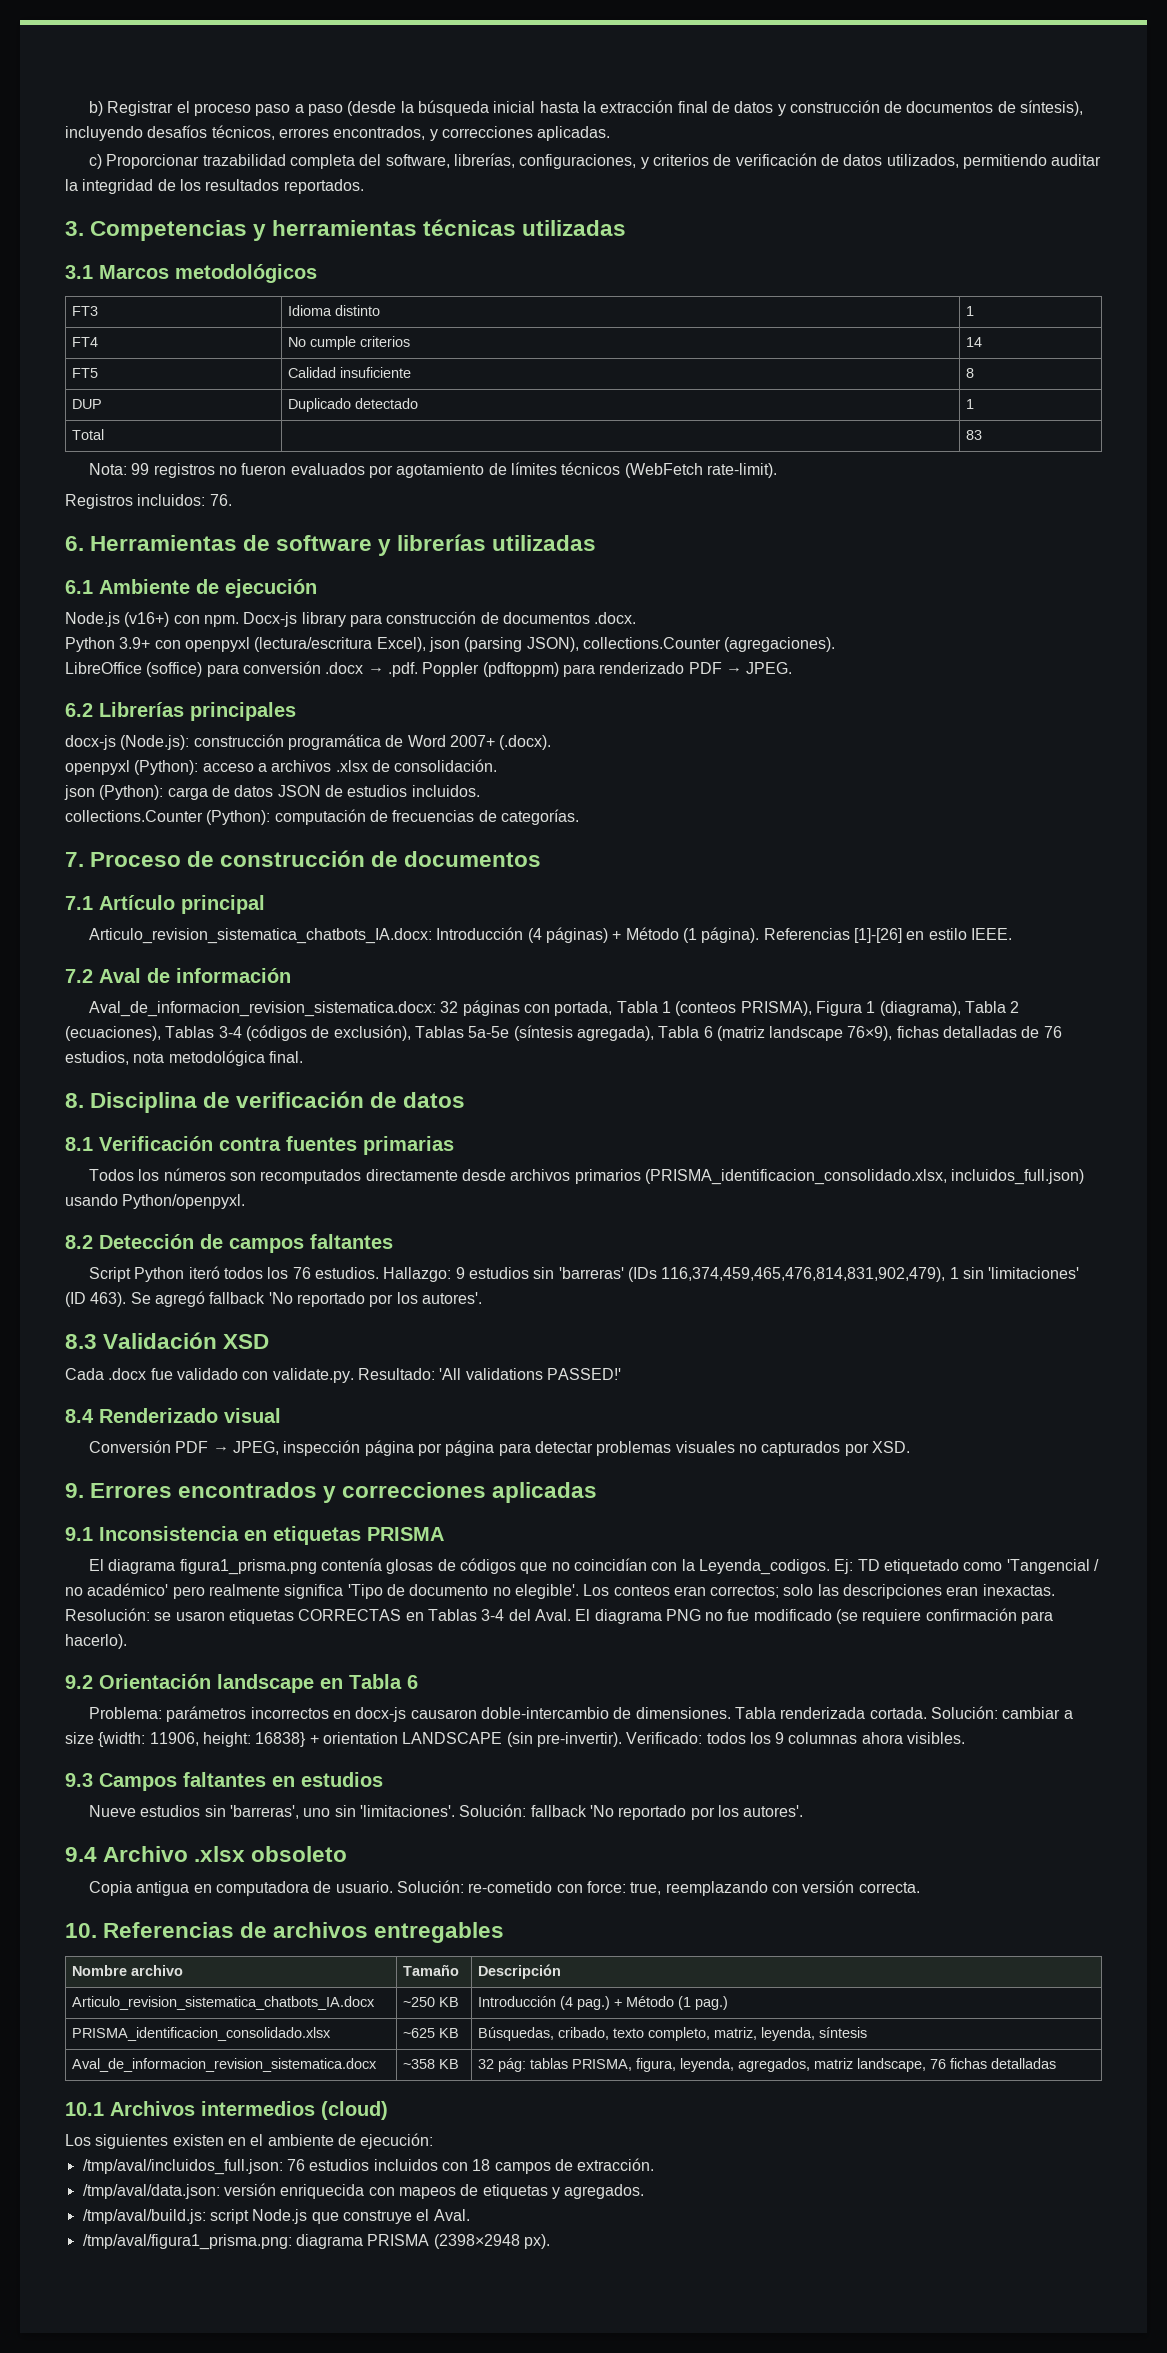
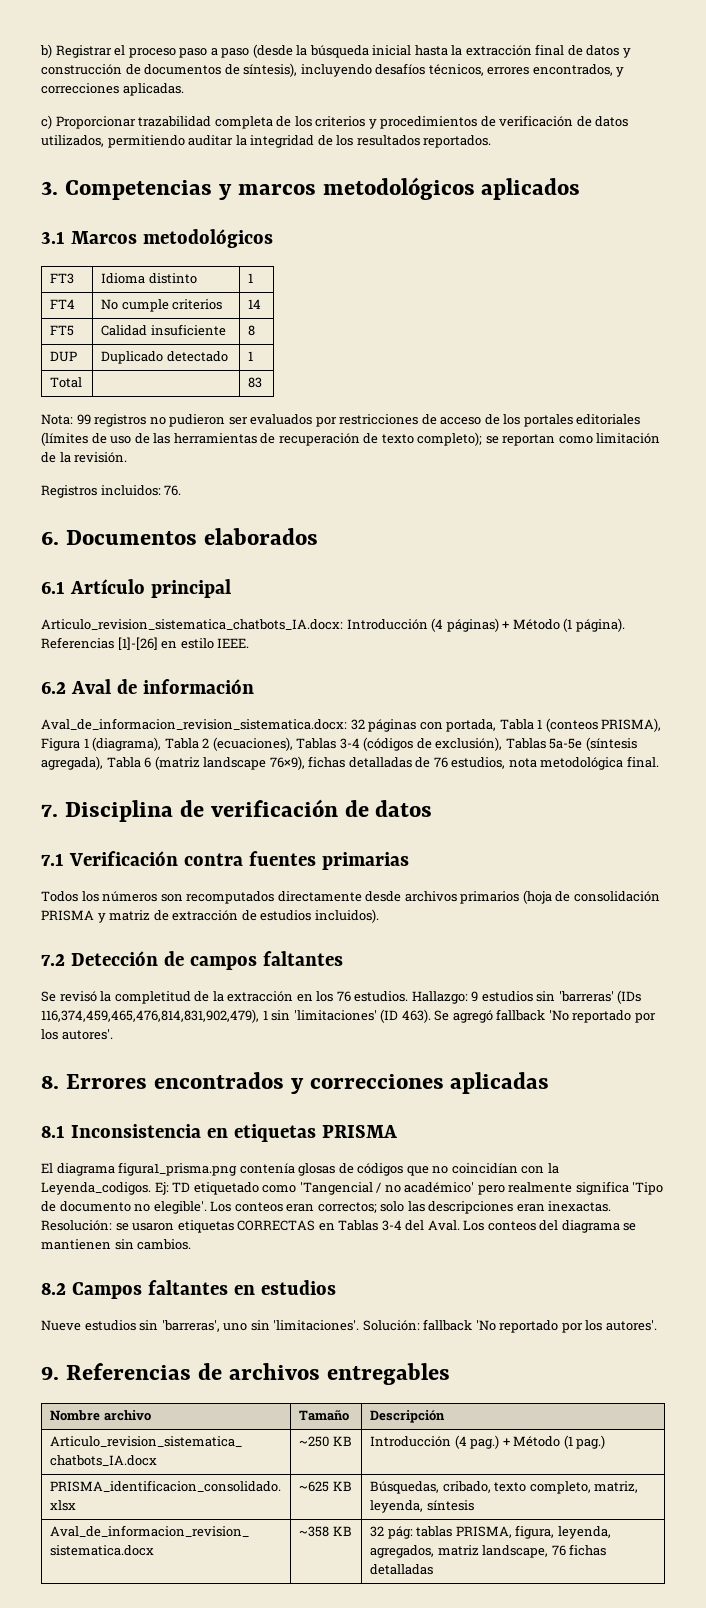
- c) Proporcionar trazabilidad completa del software, librerías, configuraciones, y criterios de verificación de datos utilizados, permitiendo auditar la integridad de los resultados reportados.
+ c) Proporcionar trazabilidad completa de los criterios y procedimientos de verificación de datos utilizados, permitiendo auditar la integridad de los resultados reportados.
- 3. Competencias y herramientas técnicas utilizadas
+ 3. Competencias y marcos metodológicos aplicados
- Nota: 99 registros no fueron evaluados por agotamiento de límites técnicos (WebFetch rate-limit).
+ Nota: 99 registros no pudieron ser evaluados por restricciones de acceso de los portales editoriales (límites de uso de las herramientas de recuperación de texto completo); se reportan como limitación de la revisión.
  Registros incluidos: 76.
- 6. Herramientas de software y librerías utilizadas
- 6.1 Ambiente de ejecución
- Node.js (v16+) con npm. Docx-js library para construcción de documentos .docx.
- Python 3.9+ con openpyxl (lectura/escritura Excel), json (parsing JSON), collections.Counter (agregaciones).
- LibreOffice (soffice) para conversión .docx → .pdf. Poppler (pdftoppm) para renderizado PDF → JPEG.
- 6.2 Librerías principales
- docx-js (Node.js): construcción programática de Word 2007+ (.docx).
- openpyxl (Python): acceso a archivos .xlsx de consolidación.
- json (Python): carga de datos JSON de estudios incluidos.
- collections.Counter (Python): computación de frecuencias de categorías.
- 7. Proceso de construcción de documentos
- 7.1 Artículo principal
+ 6. Documentos elaborados
+ 6.1 Artículo principal
- 7.2 Aval de información
+ 6.2 Aval de información
- 8. Disciplina de verificación de datos
+ 7. Disciplina de verificación de datos
- 8.1 Verificación contra fuentes primarias
+ 7.1 Verificación contra fuentes primarias
- Todos los números son recomputados directamente desde archivos primarios (PRISMA_identificacion_consolidado.xlsx, incluidos_full.json) usando Python/openpyxl.
- 8.2 Detección de campos faltantes
- Script Python iteró todos los 76 estudios.
+ Todos los números son recomputados directamente desde archivos primarios (hoja de consolidación PRISMA y matriz de extracción de estudios incluidos).
+ 7.2 Detección de campos faltantes
+ Se revisó la completitud de la extracción en los 76 estudios.
- 8.3 Validación XSD
- Cada .docx fue validado con validate.py. Resultado: 'All validations PASSED!'
- 8.4 Renderizado visual
- Conversión PDF → JPEG, inspección página por página para detectar problemas visuales no capturados por XSD.
- 9. Errores encontrados y correcciones aplicadas
+ 8. Errores encontrados y correcciones aplicadas
- 9.1 Inconsistencia en etiquetas PRISMA
+ 8.1 Inconsistencia en etiquetas PRISMA
- El diagrama PNG no fue modificado (se requiere confirmación para hacerlo).
- 9.2 Orientación landscape en Tabla 6
- Problema: parámetros incorrectos en docx-js causaron doble-intercambio de dimensiones. Tabla renderizada cortada. Solución: cambiar a size {width: 11906, height: 16838} + orientation LANDSCAPE (sin pre-invertir). Verificado: todos los 9 columnas ahora visibles.
- 9.3 Campos faltantes en estudios
+ Los conteos del diagrama se mantienen sin cambios.
+ 8.2 Campos faltantes en estudios
- 9.4 Archivo .xlsx obsoleto
- Copia antigua en computadora de usuario. Solución: re-cometido con force: true, reemplazando con versión correcta.
- 10. Referencias de archivos entregables
+ 9. Referencias de archivos entregables
- 10.1 Archivos intermedios (cloud)
- Los siguientes existen en el ambiente de ejecución:
- /tmp/aval/incluidos_full.json: 76 estudios incluidos con 18 campos de extracción.
- /tmp/aval/data.json: versión enriquecida con mapeos de etiquetas y agregados.
- /tmp/aval/build.js: script Node.js que construye el Aval.
- /tmp/aval/figura1_prisma.png: diagrama PRISMA (2398×2948 px).

